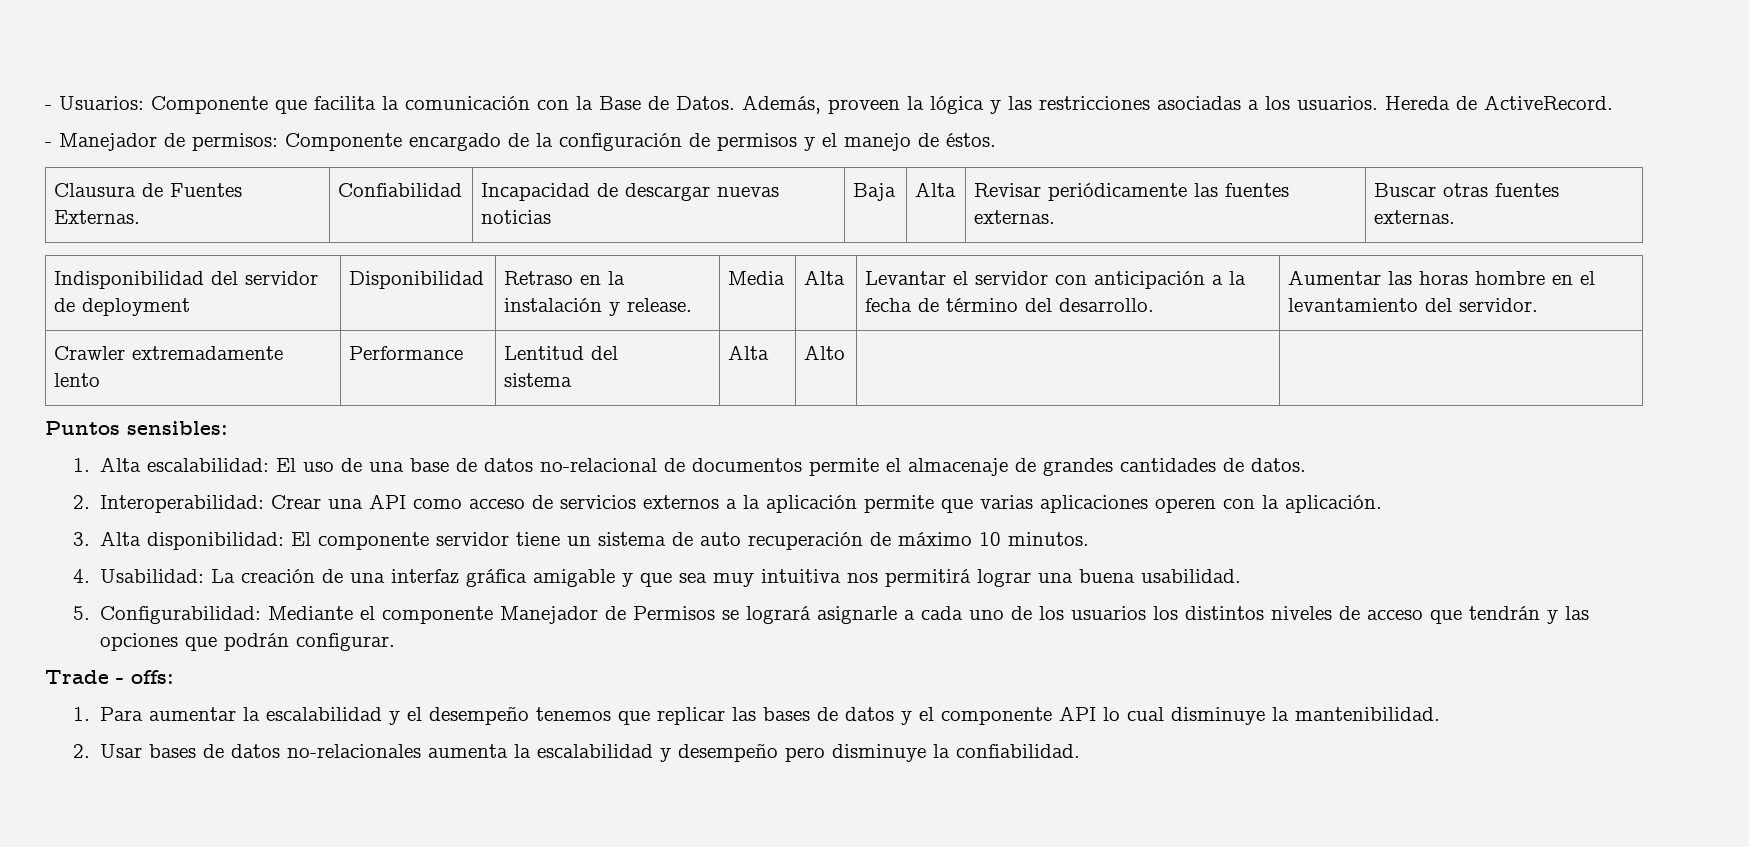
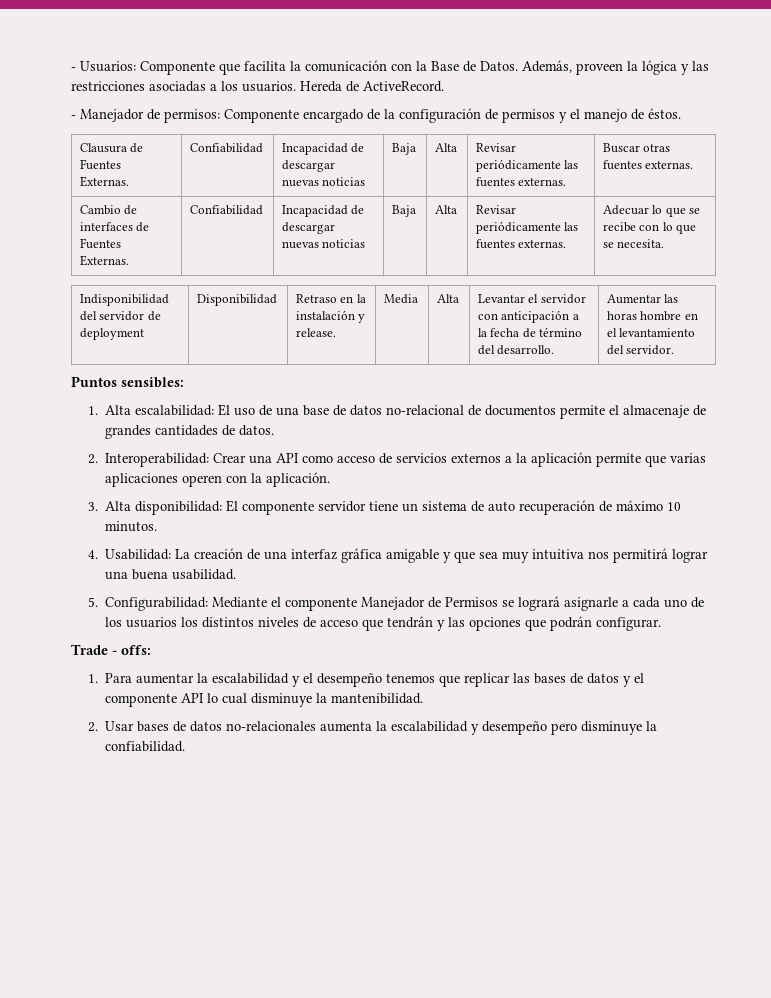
+ Cambio de interfaces de Fuentes Externas. | Confiabilidad | Incapacidad de descargar nuevas noticias | Baja | Alta | Revisar periódicamente las fuentes externas. | Adecuar lo que se recibe con lo que se necesita.
- Crawler extremadamente lento | Performance | Lentitud del
- sistema | Alta | Alto | |

